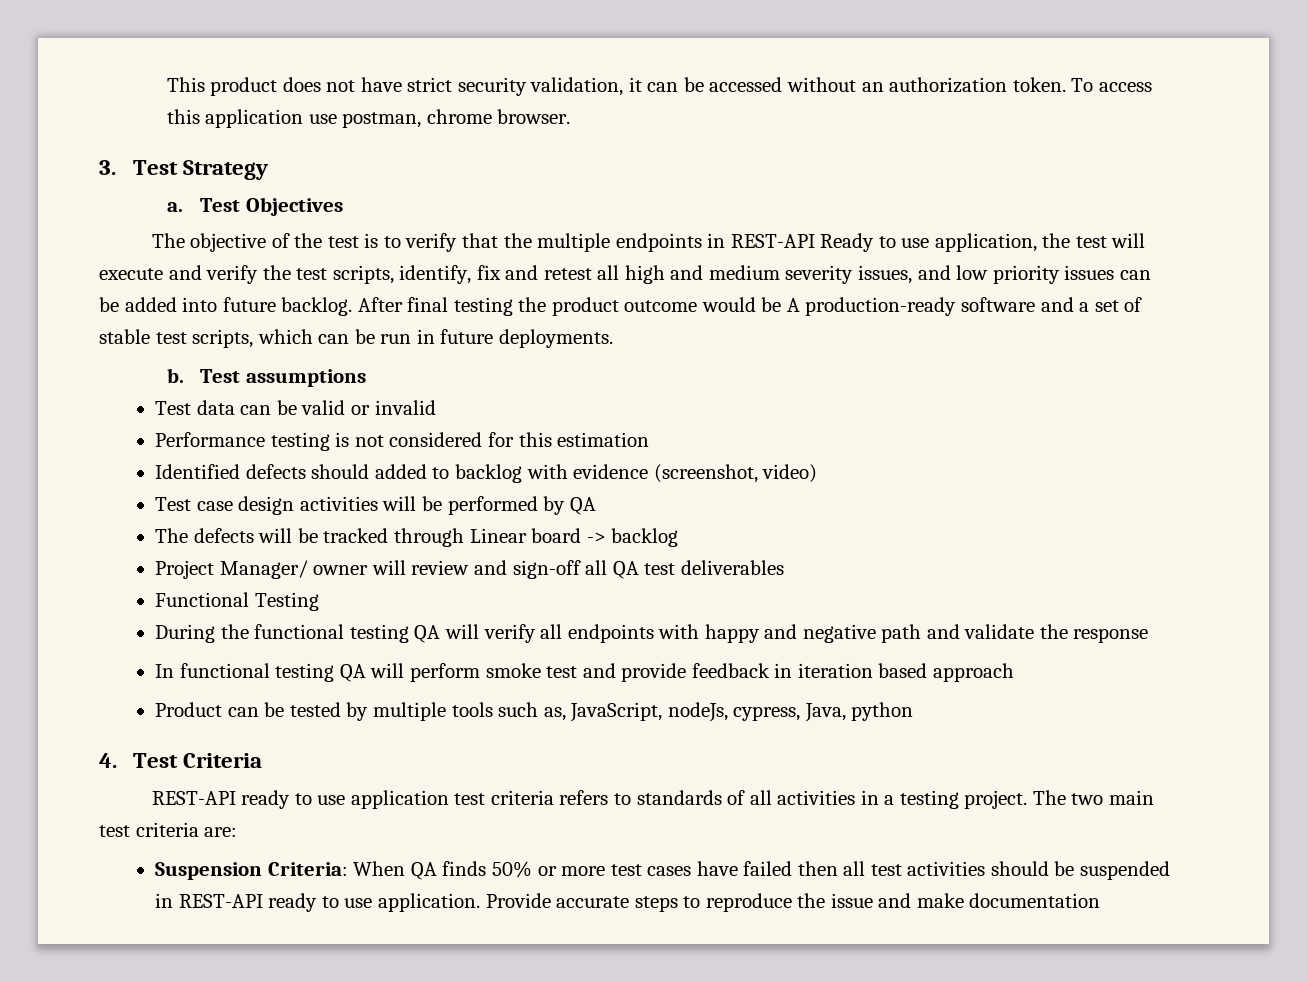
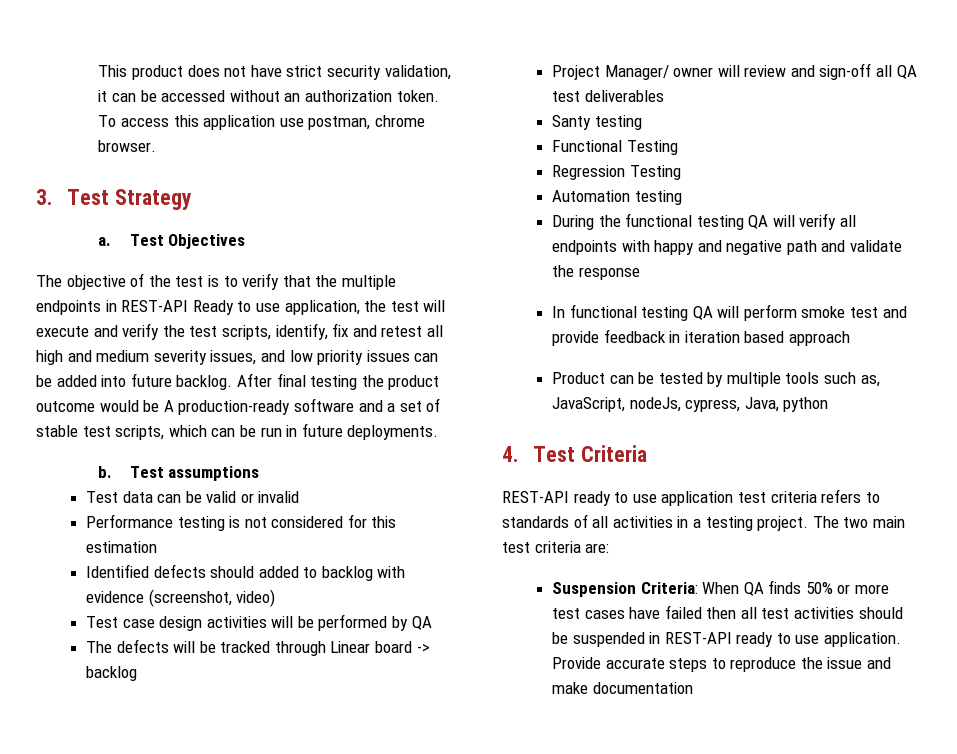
+ Santy testing
+ Regression Testing
+ Automation testing

